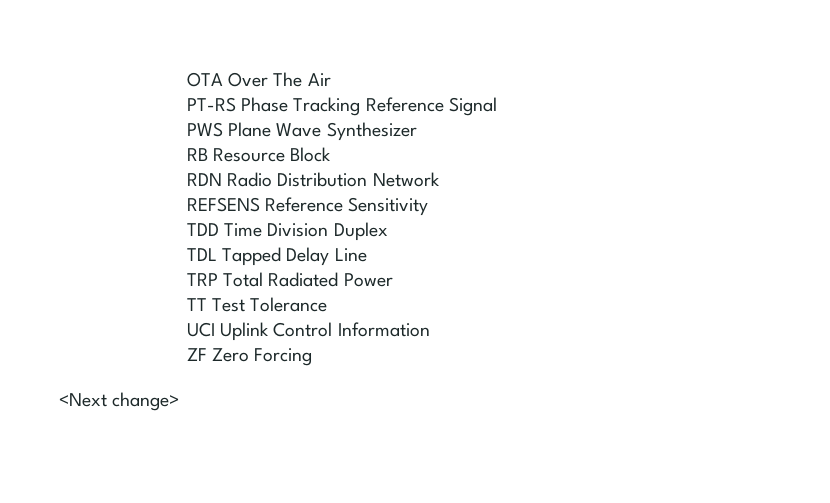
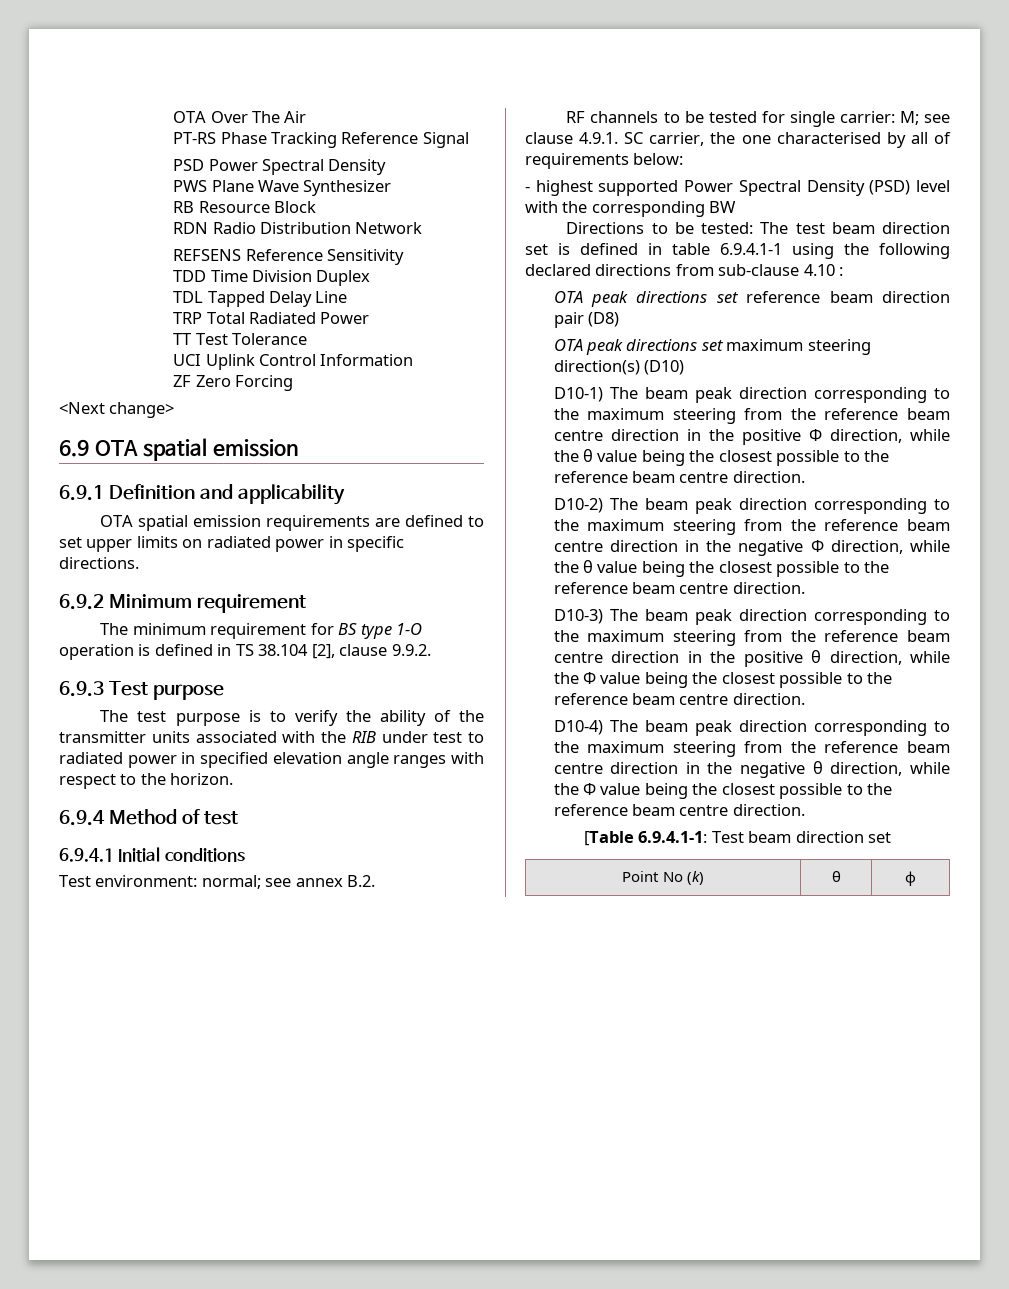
+ PSD Power Spectral Density
+ 6.9 OTA spatial emission
+ 6.9.1 Definition and applicability
+ OTA spatial emission requirements are defined to set upper limits on radiated power in specific directions.
+ 6.9.2 Minimum requirement
+ The minimum requirement for BS type 1-O operation is defined in TS 38.104 [2], clause 9.9.2.
+ 6.9.3 Test purpose
+ The test purpose is to verify the ability of the transmitter units associated with the RIB under test to radiated power in specified elevation angle ranges with respect to the horizon.
+ 6.9.4 Method of test
+ 6.9.4.1 Initial conditions
+ Test environment: normal; see annex B.2.
+ RF channels to be tested for single carrier: M; see clause 4.9.1. SC carrier, the one characterised by all of requirements below:
+ - highest supported Power Spectral Density (PSD) level with the corresponding BW
+ Directions to be tested: The test beam direction set is defined in table 6.9.4.1-1 using the following declared directions from sub-clause 4.10 :
+ OTA peak directions set reference beam direction pair (D8)
+ OTA peak directions set maximum steering direction(s) (D10)
+ D10-1) The beam peak direction corresponding to the maximum steering from the reference beam centre direction in the positive Φ direction, while the θ value being the closest possible to the reference beam centre direction.
+ D10-2) The beam peak direction corresponding to the maximum steering from the reference beam centre direction in the negative Φ direction, while the θ value being the closest possible to the reference beam centre direction.
+ D10-3) The beam peak direction corresponding to the maximum steering from the reference beam centre direction in the positive θ direction, while the Φ value being the closest possible to the reference beam centre direction.
+ D10-4) The beam peak direction corresponding to the maximum steering from the reference beam centre direction in the negative θ direction, while the Φ value being the closest possible to the reference beam centre direction.
+ [Table 6.9.4.1-1: Test beam direction set
+ Point No (k) | θ | ϕ

